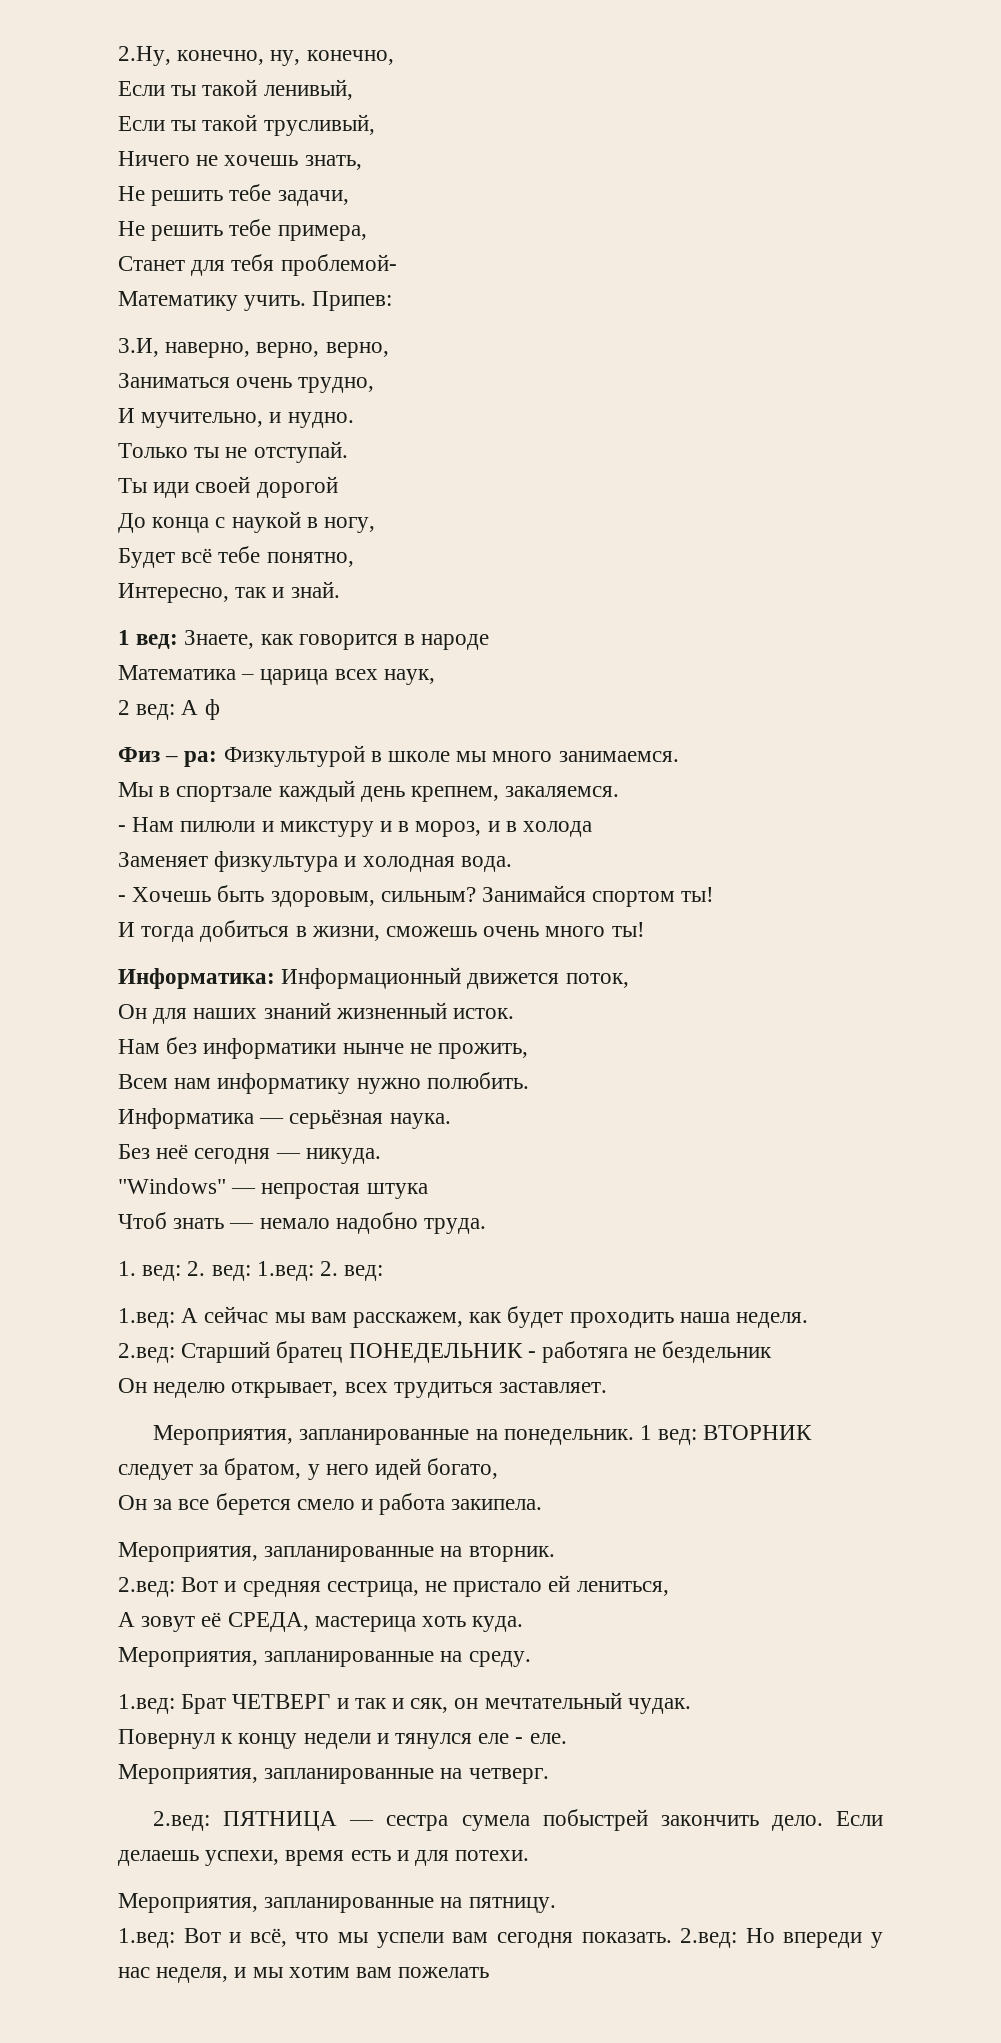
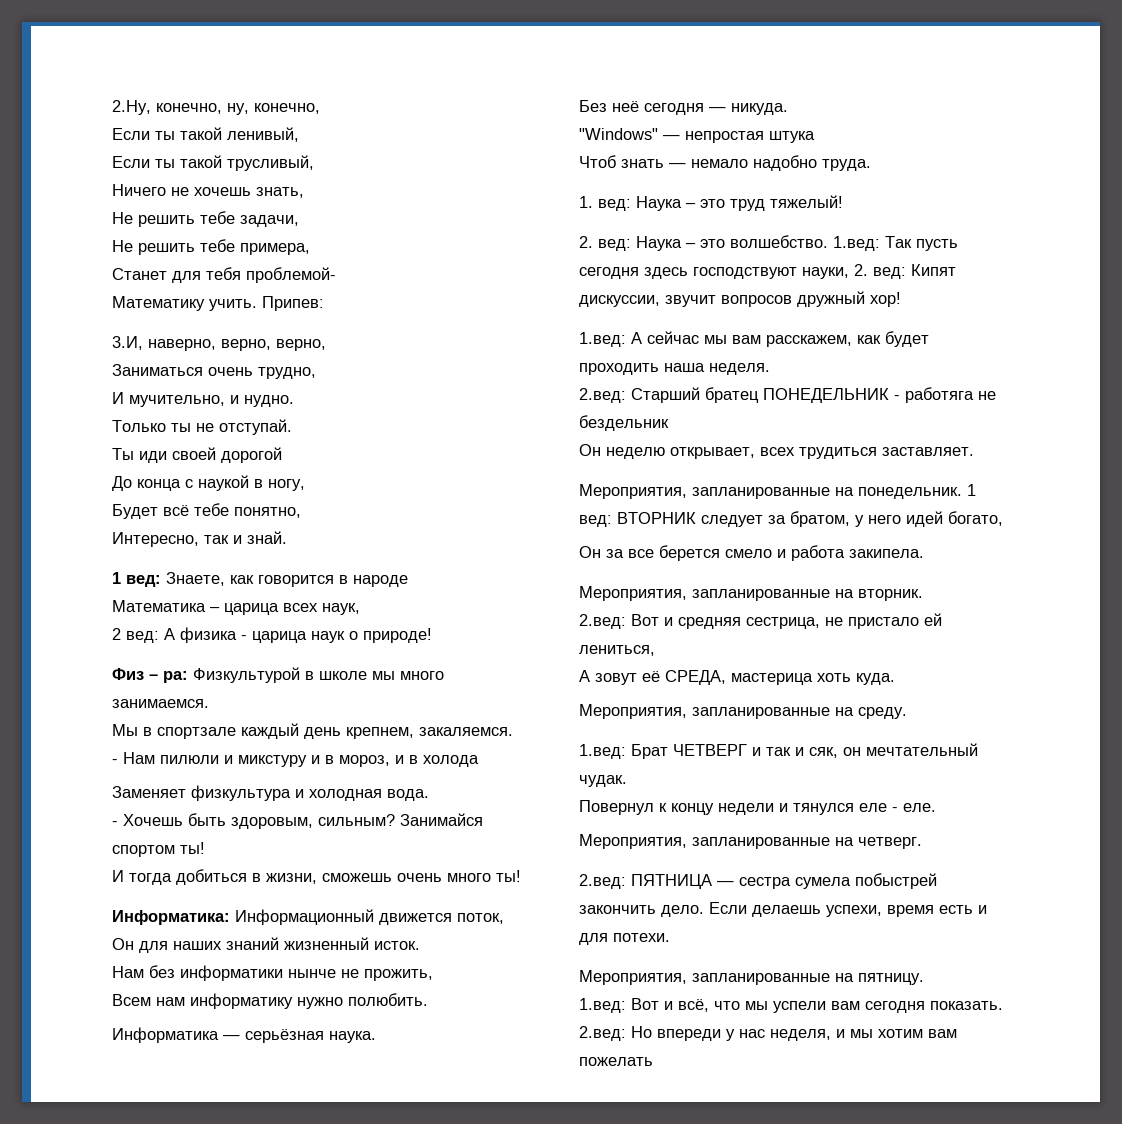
- 2 вед: А ф
+ 2 вед: А физика - царица наук о природе!
- 1. вед: 2. вед: 1.вед: 2. вед:
+ 1. вед: Наука – это труд тяжелый!
+ 2. вед: Наука – это волшебство. 1.вед: Так пусть сегодня здесь господствуют науки, 2. вед: Кипят дискуссии, звучит вопросов дружный хор!

